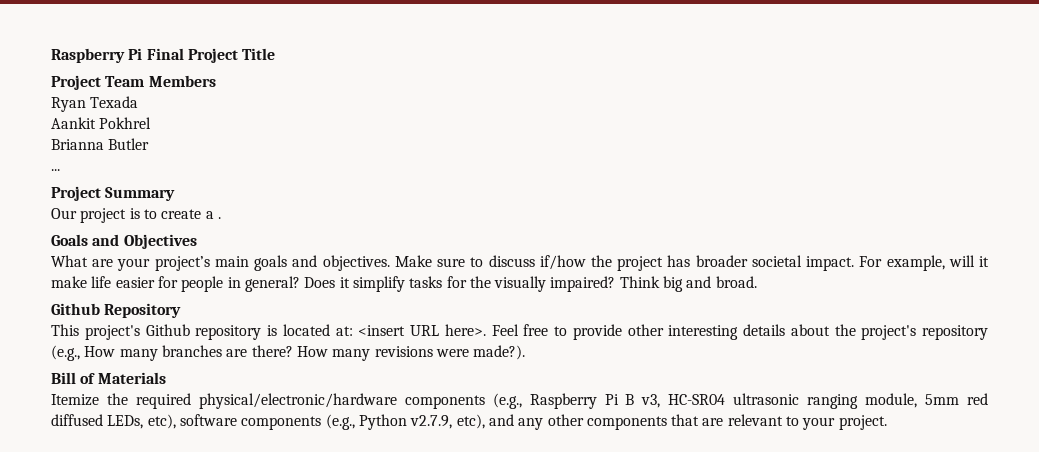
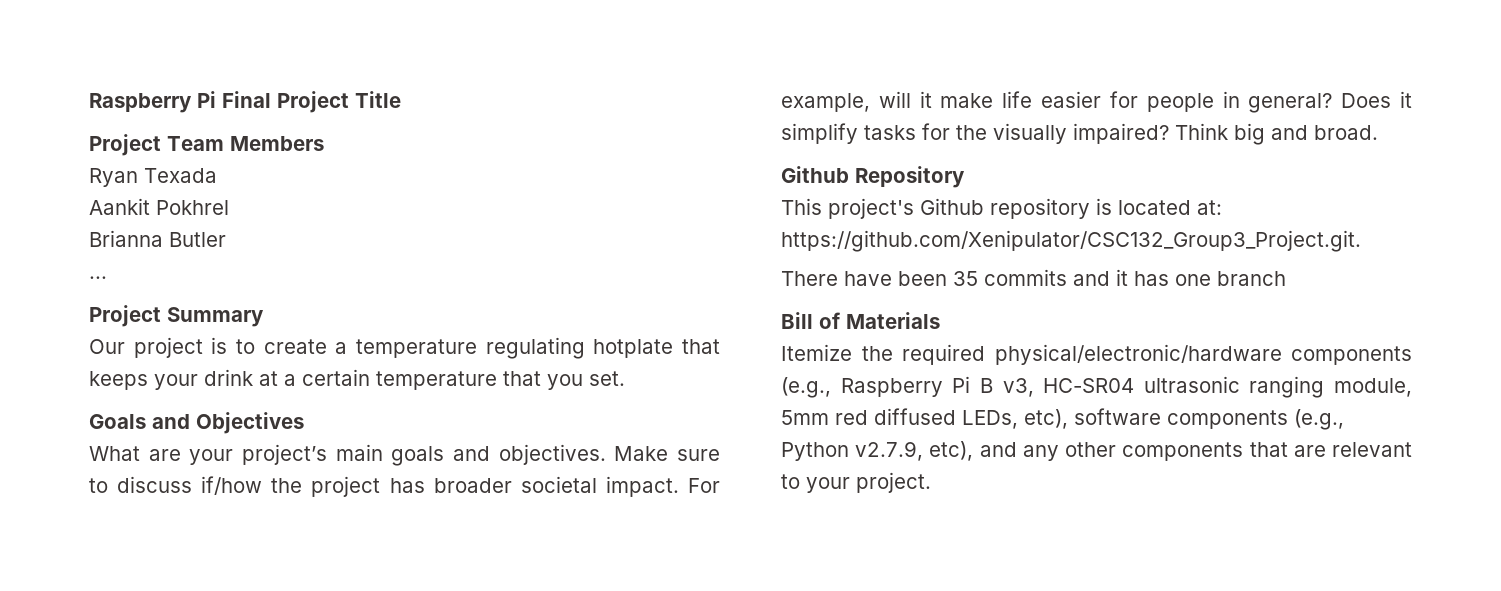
- Our project is to create a .
+ Our project is to create a temperature regulating hotplate that keeps your drink at a certain temperature that you set.
- This project's Github repository is located at: <insert URL here>. Feel free to provide other interesting details about the project's repository (e.g., How many branches are there? How many revisions were made?).
+ This project's Github repository is located at: https://github.com/Xenipulator/CSC132_Group3_Project.git.
+ There have been 35 commits and it has one branch

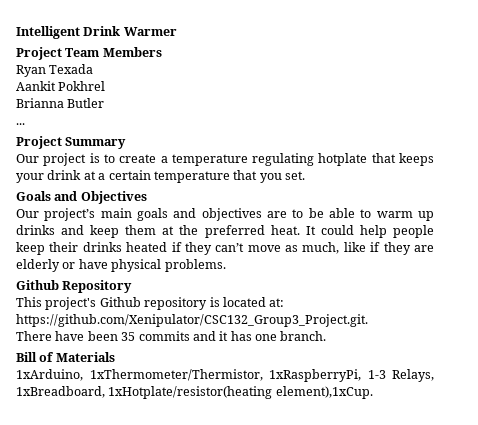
- Raspberry Pi Final Project Title
+ Intelligent Drink Warmer
- What are your project’s main goals and objectives. Make sure to discuss if/how the project has broader societal impact. For example, will it make life easier for people in general? Does it simplify tasks for the visually impaired? Think big and broad.
+ Our project’s main goals and objectives are to be able to warm up drinks and keep them at the preferred heat. It could help people keep their drinks heated if they can’t move as much, like if they are elderly or have physical problems.
- There have been 35 commits and it has one branch
+ There have been 35 commits and it has one branch.
- Itemize the required physical/electronic/hardware components (e.g., Raspberry Pi B v3, HC-SR04 ultrasonic ranging module, 5mm red diffused LEDs, etc), software components (e.g., Python v2.7.9, etc), and any other components that are relevant to your project.
+ 1xArduino, 1xThermometer/Thermistor, 1xRaspberryPi, 1-3 Relays, 1xBreadboard, 1xHotplate/resistor(heating element),1xCup.

